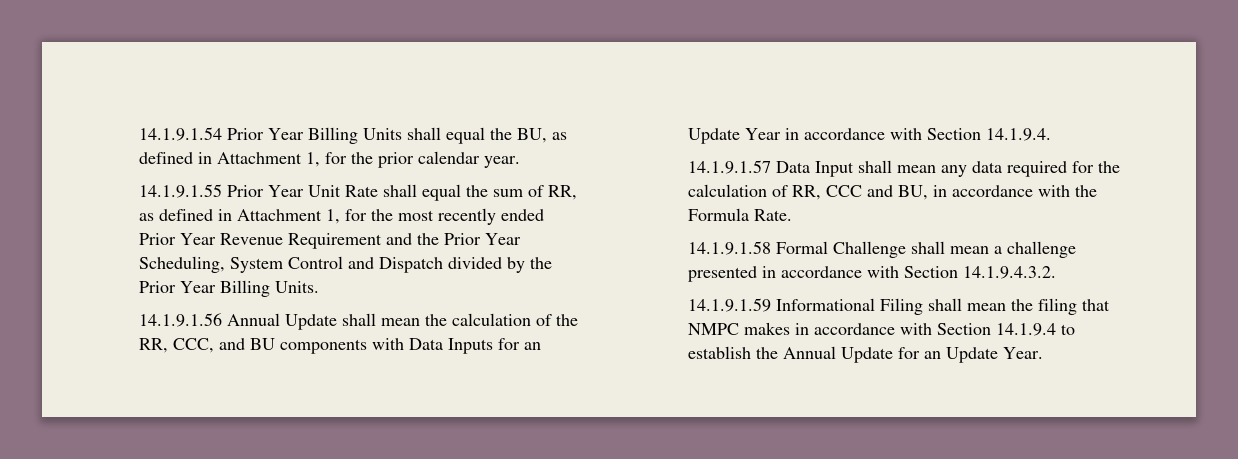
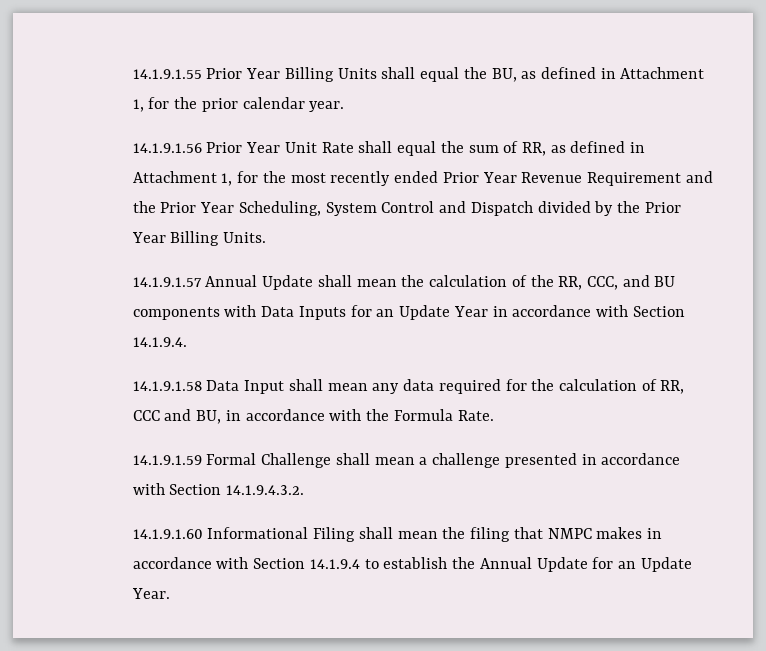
- 14.1.9.1.54 Prior Year Billing Units shall equal the BU, as defined in Attachment 1, for the prior calendar year.
+ 14.1.9.1.55 Prior Year Billing Units shall equal the BU, as defined in Attachment 1, for the prior calendar year.
- 14.1.9.1.55 Prior Year Unit Rate shall equal the sum of RR, as defined in Attachment 1, for the most recently ended Prior Year Revenue Requirement and the Prior Year Scheduling, System Control and Dispatch divided by the Prior Year Billing Units.
+ 14.1.9.1.56 Prior Year Unit Rate shall equal the sum of RR, as defined in Attachment 1, for the most recently ended Prior Year Revenue Requirement and the Prior Year Scheduling, System Control and Dispatch divided by the Prior Year Billing Units.
- 14.1.9.1.56 Annual Update shall mean the calculation of the RR, CCC, and BU components with Data Inputs for an Update Year in accordance with Section 14.1.9.4.
+ 14.1.9.1.57 Annual Update shall mean the calculation of the RR, CCC, and BU components with Data Inputs for an Update Year in accordance with Section 14.1.9.4.
- 14.1.9.1.57 Data Input shall mean any data required for the calculation of RR, CCC and BU, in accordance with the Formula Rate.
+ 14.1.9.1.58 Data Input shall mean any data required for the calculation of RR, CCC and BU, in accordance with the Formula Rate.
- 14.1.9.1.58 Formal Challenge shall mean a challenge presented in accordance with Section 14.1.9.4.3.2.
+ 14.1.9.1.59 Formal Challenge shall mean a challenge presented in accordance with Section 14.1.9.4.3.2.
- 14.1.9.1.59 Informational Filing shall mean the filing that NMPC makes in accordance with Section 14.1.9.4 to establish the Annual Update for an Update Year.
+ 14.1.9.1.60 Informational Filing shall mean the filing that NMPC makes in accordance with Section 14.1.9.4 to establish the Annual Update for an Update Year.

